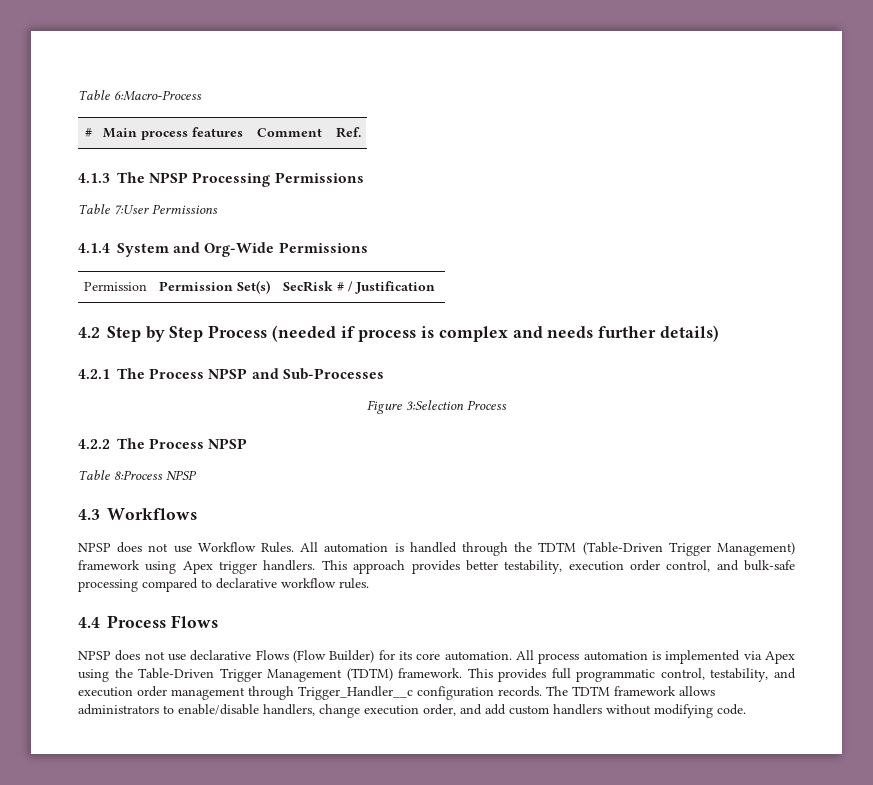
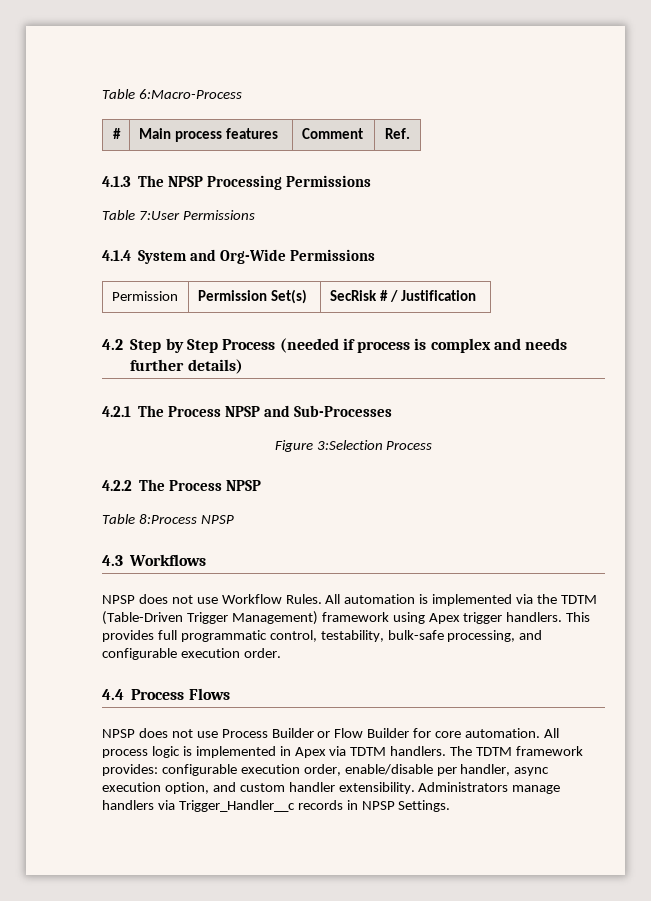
- All automation is handled through the TDTM (Table-Driven Trigger Management) framework using Apex trigger handlers.
+ All automation is implemented via the TDTM (Table-Driven Trigger Management) framework using Apex trigger handlers.
- This approach provides better testability, execution order control, and bulk-safe processing compared to declarative workflow rules.
+ This provides full programmatic control, testability, bulk-safe processing, and configurable execution order.
- NPSP does not use declarative Flows (Flow Builder) for its core automation.
+ NPSP does not use Process Builder or Flow Builder for core automation.
- All process automation is implemented via Apex using the Table-Driven Trigger Management (TDTM) framework. This provides full programmatic control, testability, and execution order management through Trigger_Handler__c configuration records. The TDTM framework allows administrators to enable/disable handlers, change execution order, and add custom handlers without modifying code.
+ All process logic is implemented in Apex via TDTM handlers. The TDTM framework provides: configurable execution order, enable/disable per handler, async execution option, and custom handler extensibility. Administrators manage handlers via Trigger_Handler__c records in NPSP Settings.

